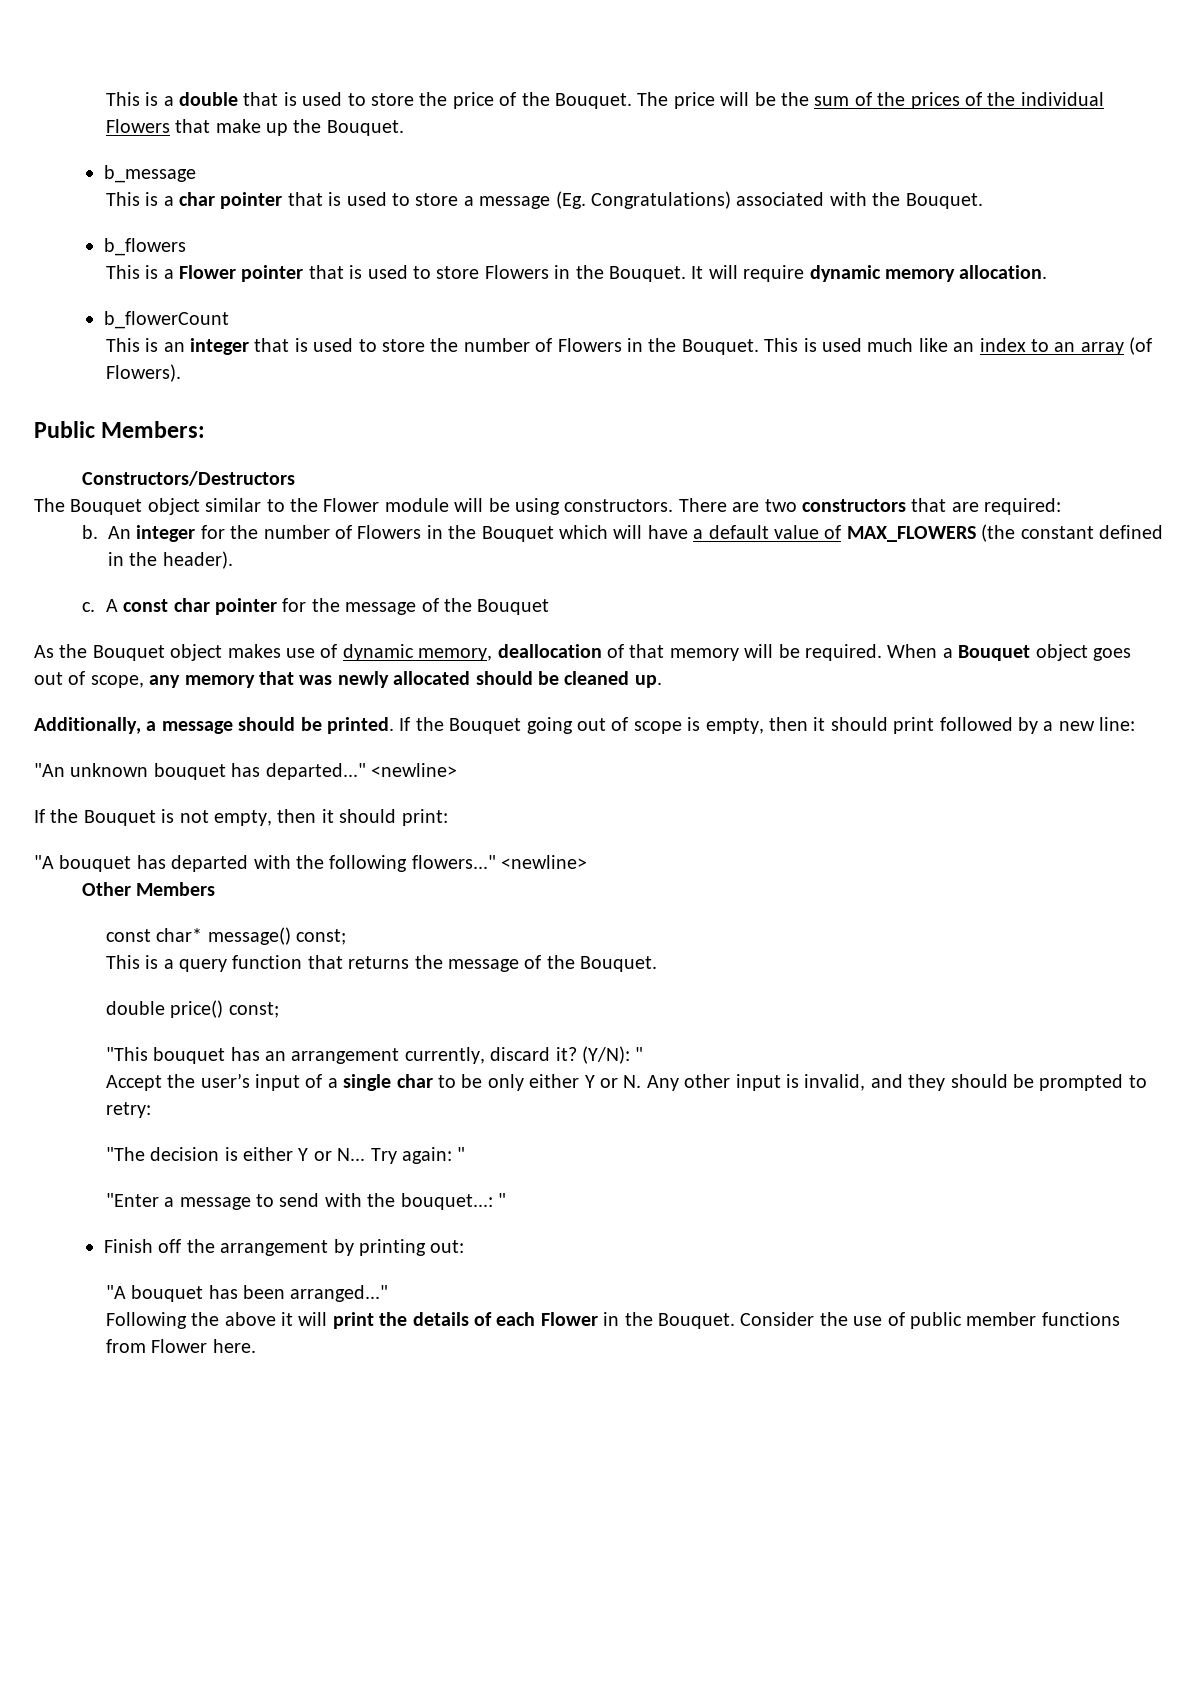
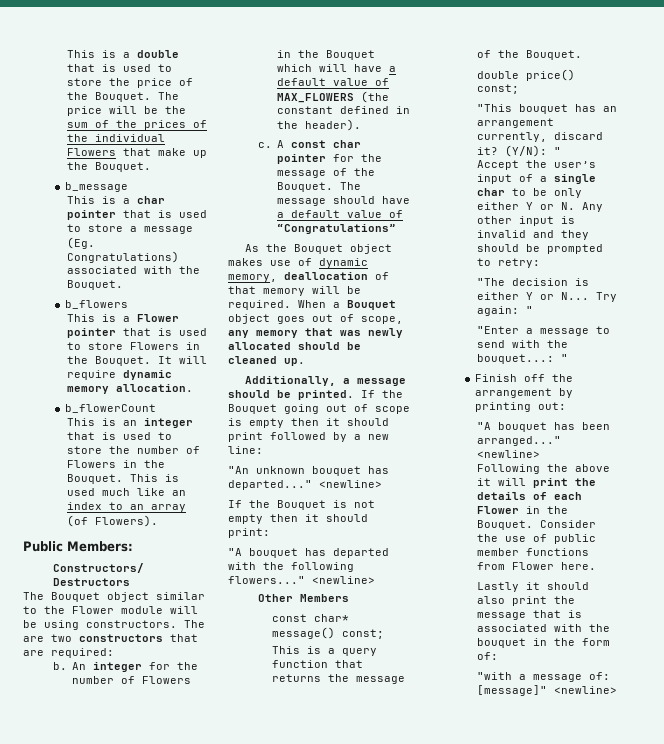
- There are two constructors that are required:
+ The are two constructors that are required:
- A const char pointer for the message of the Bouquet
+ A const char pointer for the message of the Bouquet. The message should have a default value of “Congratulations”
- If the Bouquet going out of scope is empty, then it should print followed by a new line:
+ If the Bouquet going out of scope is empty then it should print followed by a new line:
- If the Bouquet is not empty, then it should print:
+ If the Bouquet is not empty then it should print:
- Accept the user’s input of a single char to be only either Y or N. Any other input is invalid, and they should be prompted to retry:
+ Accept the user’s input of a single char to be only either Y or N. Any other input is invalid and they should be prompted to retry:
- "A bouquet has been arranged..."
+ "A bouquet has been arranged..." <newline>
+ Lastly it should also print the message that is associated with the bouquet in the form of:
+ "with a message of: [message]" <newline>

